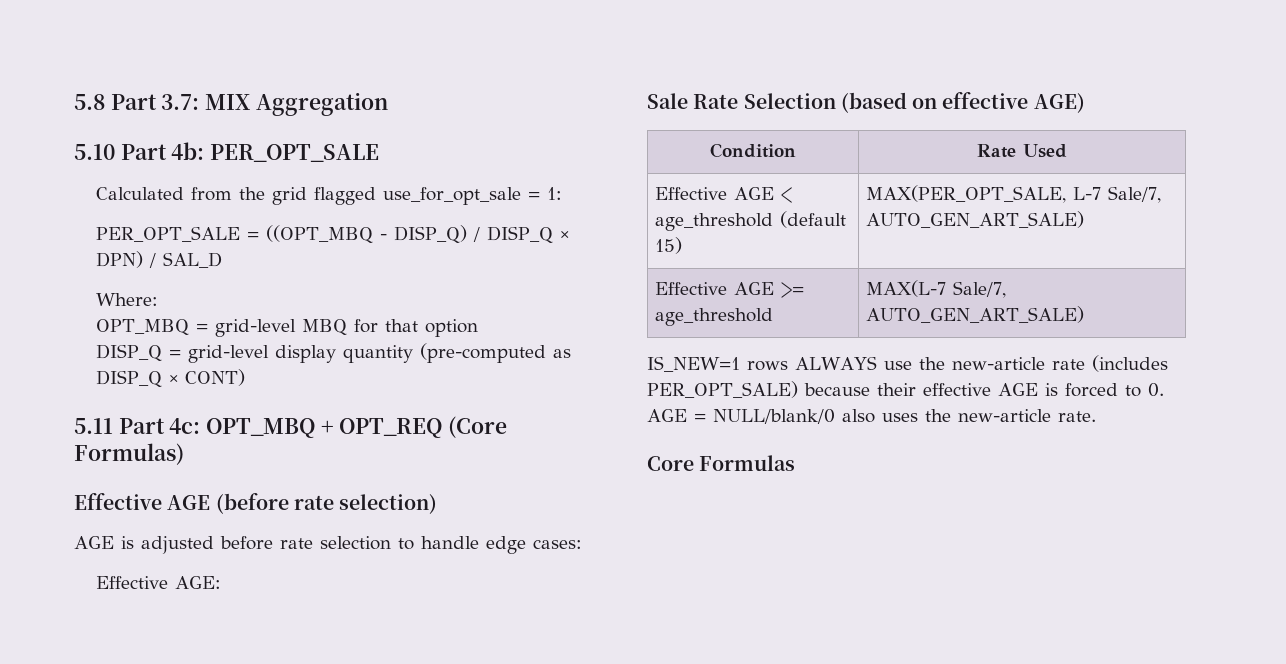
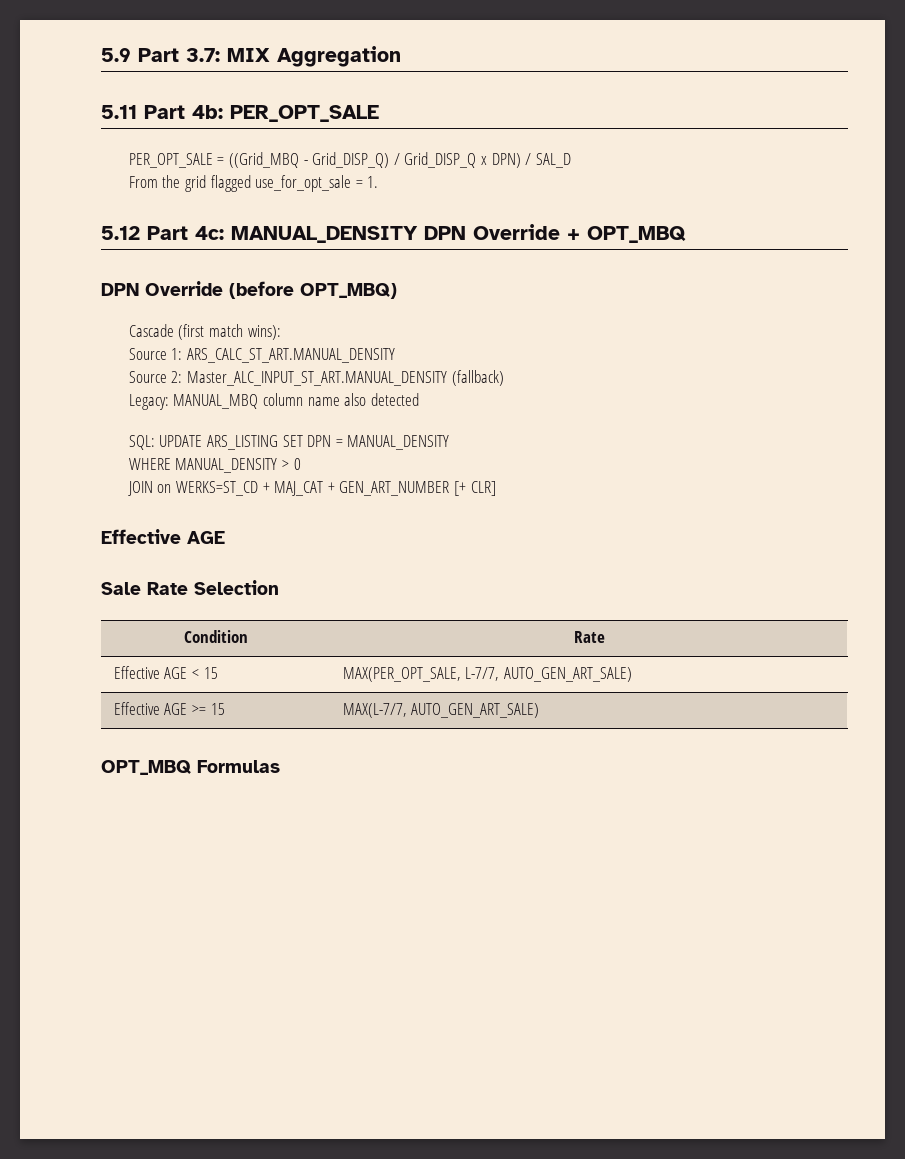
- 5.8 Part 3.7: MIX Aggregation
+ 5.9 Part 3.7: MIX Aggregation
- 5.10 Part 4b: PER_OPT_SALE
+ 5.11 Part 4b: PER_OPT_SALE
- Calculated from the grid flagged use_for_opt_sale = 1:
- PER_OPT_SALE = ((OPT_MBQ - DISP_Q) / DISP_Q × DPN) / SAL_D
- Where:
- OPT_MBQ = grid-level MBQ for that option
- DISP_Q = grid-level display quantity (pre-computed as DISP_Q × CONT)
- 5.11 Part 4c: OPT_MBQ + OPT_REQ (Core Formulas)
- Effective AGE (before rate selection)
- AGE is adjusted before rate selection to handle edge cases:
- Effective AGE:
+ PER_OPT_SALE = ((Grid_MBQ - Grid_DISP_Q) / Grid_DISP_Q x DPN) / SAL_D
+ From the grid flagged use_for_opt_sale = 1.
+ 5.12 Part 4c: MANUAL_DENSITY DPN Override + OPT_MBQ
+ DPN Override (before OPT_MBQ)
+ Cascade (first match wins):
+ Source 1: ARS_CALC_ST_ART.MANUAL_DENSITY
+ Source 2: Master_ALC_INPUT_ST_ART.MANUAL_DENSITY (fallback)
+ Legacy: MANUAL_MBQ column name also detected
+ SQL: UPDATE ARS_LISTING SET DPN = MANUAL_DENSITY
+ WHERE MANUAL_DENSITY > 0
+ JOIN on WERKS=ST_CD + MAJ_CAT + GEN_ART_NUMBER [+ CLR]
+ Effective AGE
- Sale Rate Selection (based on effective AGE)
+ Sale Rate Selection
- Condition | Rate Used
+ Condition | Rate
- Effective AGE < age_threshold (default 15) | MAX(PER_OPT_SALE, L-7 Sale/7, AUTO_GEN_ART_SALE)
+ Effective AGE < 15 | MAX(PER_OPT_SALE, L-7/7, AUTO_GEN_ART_SALE)
- Effective AGE >= age_threshold | MAX(L-7 Sale/7, AUTO_GEN_ART_SALE)
- IS_NEW=1 rows ALWAYS use the new-article rate (includes PER_OPT_SALE) because their effective AGE is forced to 0. AGE = NULL/blank/0 also uses the new-article rate.
- Core Formulas
+ Effective AGE >= 15 | MAX(L-7/7, AUTO_GEN_ART_SALE)
+ OPT_MBQ Formulas

